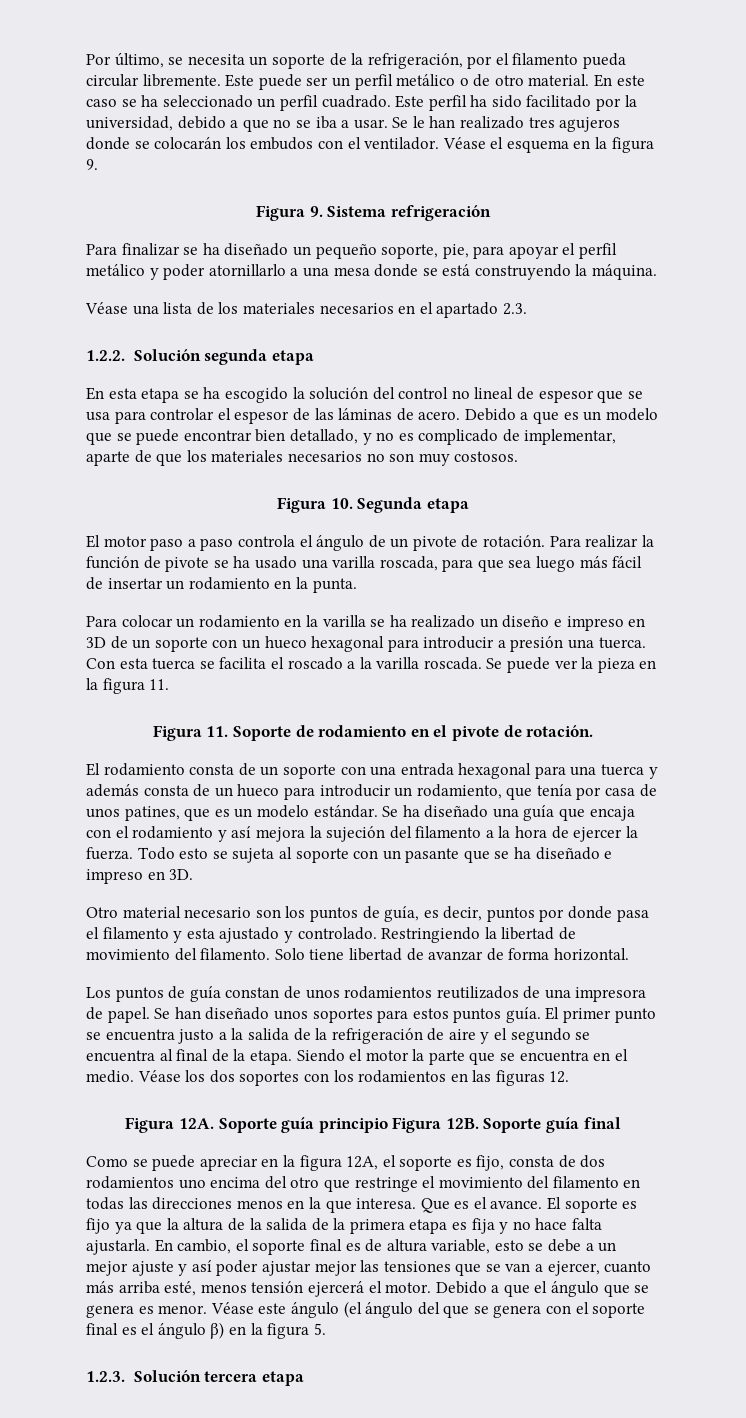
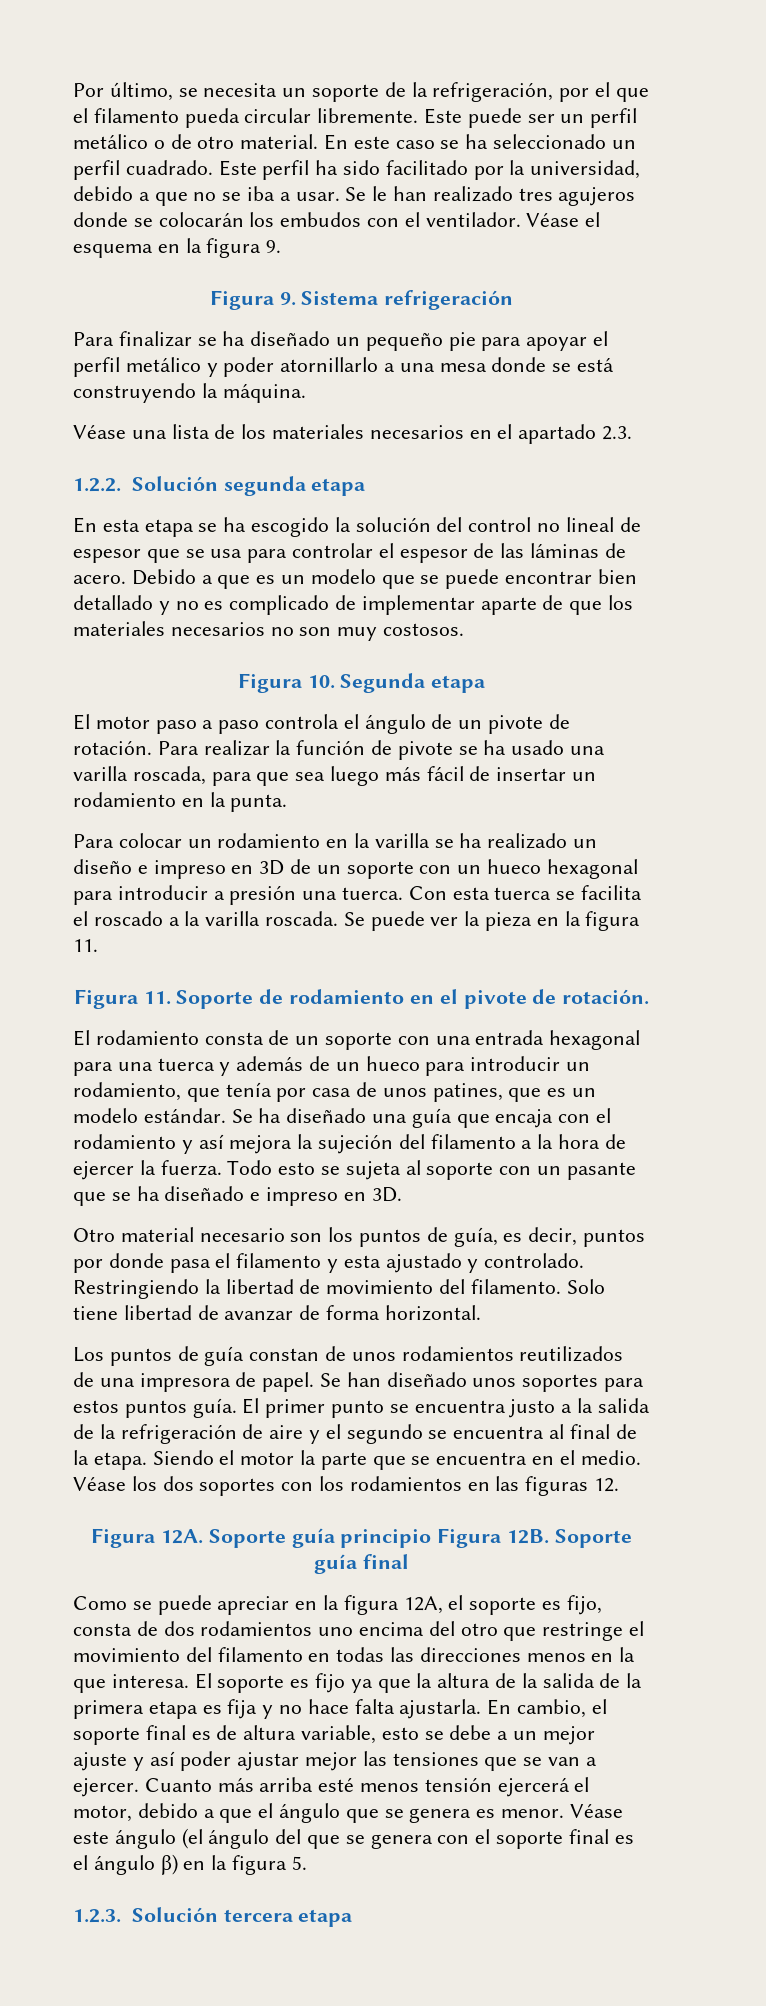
- Por último, se necesita un soporte de la refrigeración, por el filamento pueda circular libremente.
+ Por último, se necesita un soporte de la refrigeración, por el que el filamento pueda circular libremente.
- Para finalizar se ha diseñado un pequeño soporte, pie, para apoyar el perfil metálico y poder atornillarlo a una mesa donde se está construyendo la máquina.
+ Para finalizar se ha diseñado un pequeño pie para apoyar el perfil metálico y poder atornillarlo a una mesa donde se está construyendo la máquina.
- Debido a que es un modelo que se puede encontrar bien detallado, y no es complicado de implementar, aparte de que los materiales necesarios no son muy costosos.
+ Debido a que es un modelo que se puede encontrar bien detallado y no es complicado de implementar aparte de que los materiales necesarios no son muy costosos.
- El rodamiento consta de un soporte con una entrada hexagonal para una tuerca y además consta de un hueco para introducir un rodamiento, que tenía por casa de unos patines, que es un modelo estándar.
+ El rodamiento consta de un soporte con una entrada hexagonal para una tuerca y además de un hueco para introducir un rodamiento, que tenía por casa de unos patines, que es un modelo estándar.
- Que es el avance.
- En cambio, el soporte final es de altura variable, esto se debe a un mejor ajuste y así poder ajustar mejor las tensiones que se van a ejercer, cuanto más arriba esté, menos tensión ejercerá el motor. Debido a que el ángulo que se genera es menor.
+ En cambio, el soporte final es de altura variable, esto se debe a un mejor ajuste y así poder ajustar mejor las tensiones que se van a ejercer. Cuanto más arriba esté menos tensión ejercerá el motor, debido a que el ángulo que se genera es menor.

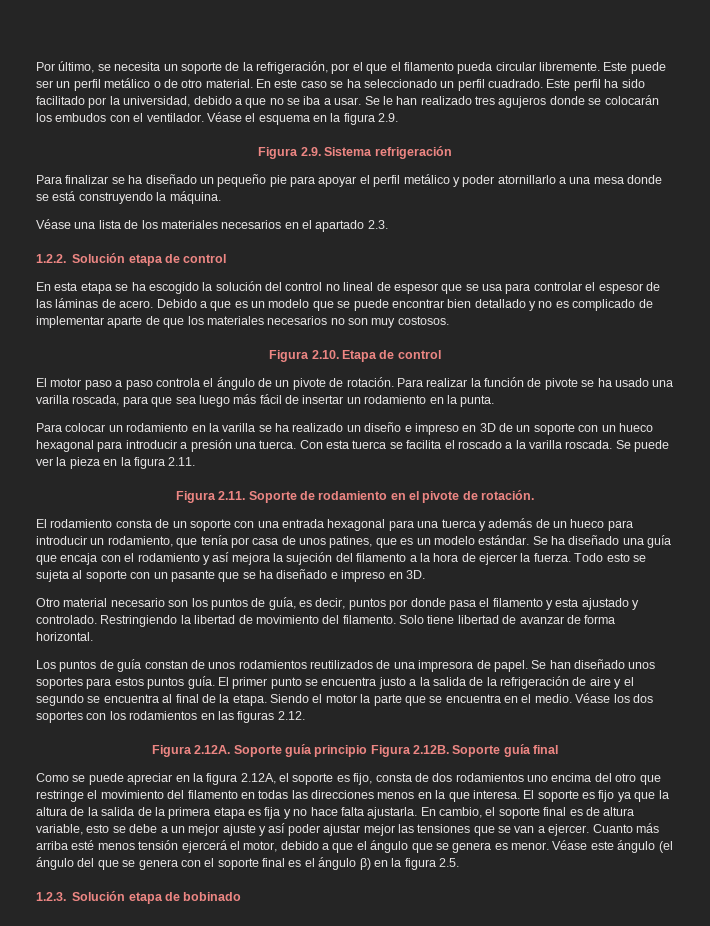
- Véase el esquema en la figura 9.
- Figura 9. Sistema refrigeración
+ Véase el esquema en la figura 2.9.
+ Figura 2.9. Sistema refrigeración
- 1.2.2. Solución segunda etapa
+ 1.2.2. Solución etapa de control
- Figura 10. Segunda etapa
+ Figura 2.10. Etapa de control
- Se puede ver la pieza en la figura 11.
- Figura 11. Soporte de rodamiento en el pivote de rotación.
+ Se puede ver la pieza en la figura 2.11.
+ Figura 2.11. Soporte de rodamiento en el pivote de rotación.
- Véase los dos soportes con los rodamientos en las figuras 12.
- Figura 12A. Soporte guía principio Figura 12B. Soporte guía final
+ Véase los dos soportes con los rodamientos en las figuras 2.12.
+ Figura 2.12A. Soporte guía principio Figura 2.12B. Soporte guía final
- Como se puede apreciar en la figura 12A, el soporte es fijo, consta de dos rodamientos uno encima del otro que restringe el movimiento del filamento en todas las direcciones menos en la que interesa.
+ Como se puede apreciar en la figura 2.12A, el soporte es fijo, consta de dos rodamientos uno encima del otro que restringe el movimiento del filamento en todas las direcciones menos en la que interesa.
- Véase este ángulo (el ángulo del que se genera con el soporte final es el ángulo β) en la figura 5.
+ Véase este ángulo (el ángulo del que se genera con el soporte final es el ángulo β) en la figura 2.5.
- 1.2.3. Solución tercera etapa
+ 1.2.3. Solución etapa de bobinado

